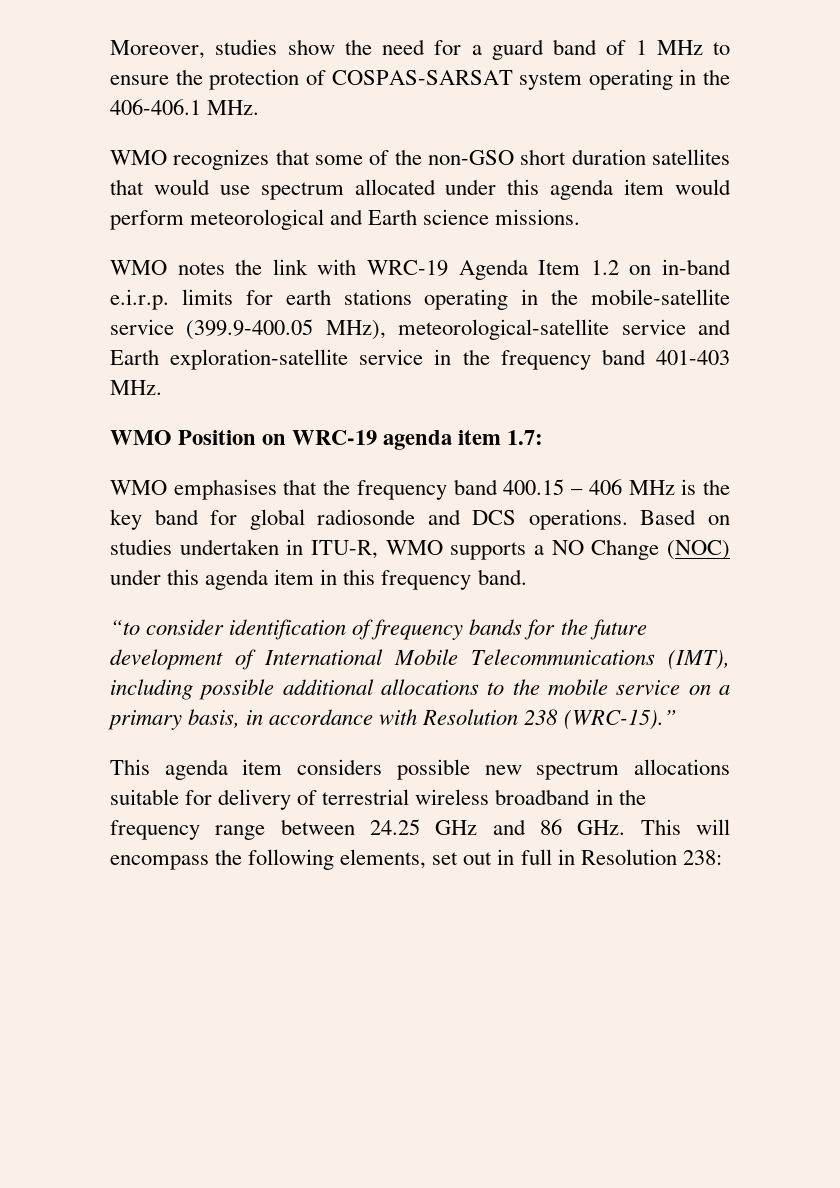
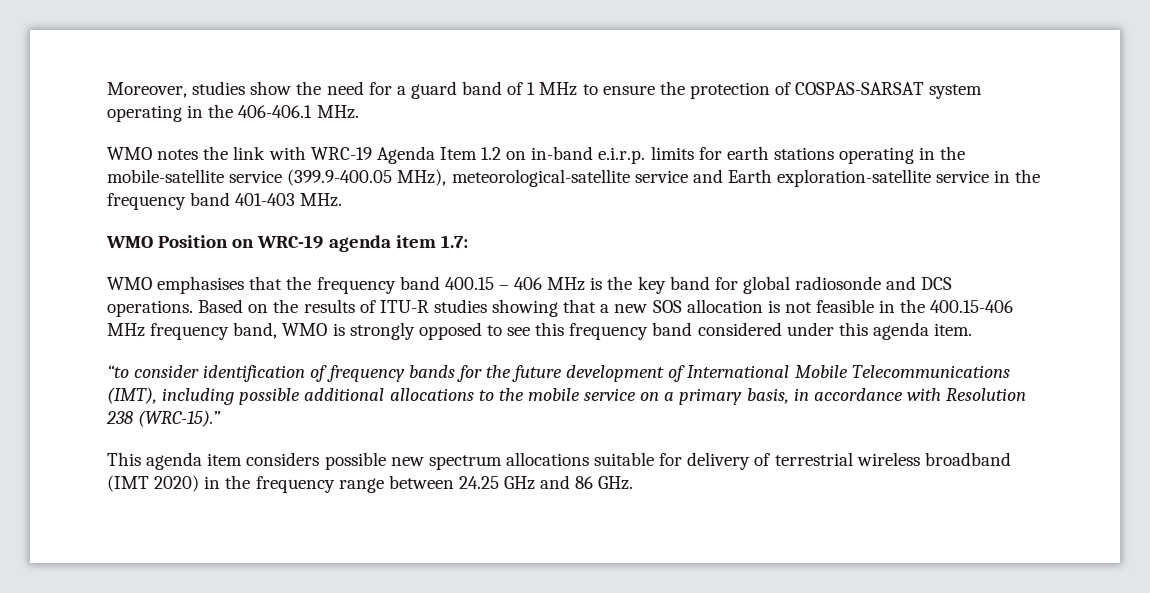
- WMO recognizes that some of the non-GSO short duration satellites that would use spectrum allocated under this agenda item would perform meteorological and Earth science missions.
- Based on studies undertaken in ITU-R, WMO supports a NO Change (NOC) under this agenda item in this frequency band.
+ Based on the results of ITU-R studies showing that a new SOS allocation is not feasible in the 400.15-406 MHz frequency band, WMO is strongly opposed to see this frequency band considered under this agenda item.
- This agenda item considers possible new spectrum allocations suitable for delivery of terrestrial wireless broadband in the frequency range between 24.25 GHz and 86 GHz. This will encompass the following elements, set out in full in Resolution 238:
+ This agenda item considers possible new spectrum allocations suitable for delivery of terrestrial wireless broadband (IMT 2020) in the frequency range between 24.25 GHz and 86 GHz.

